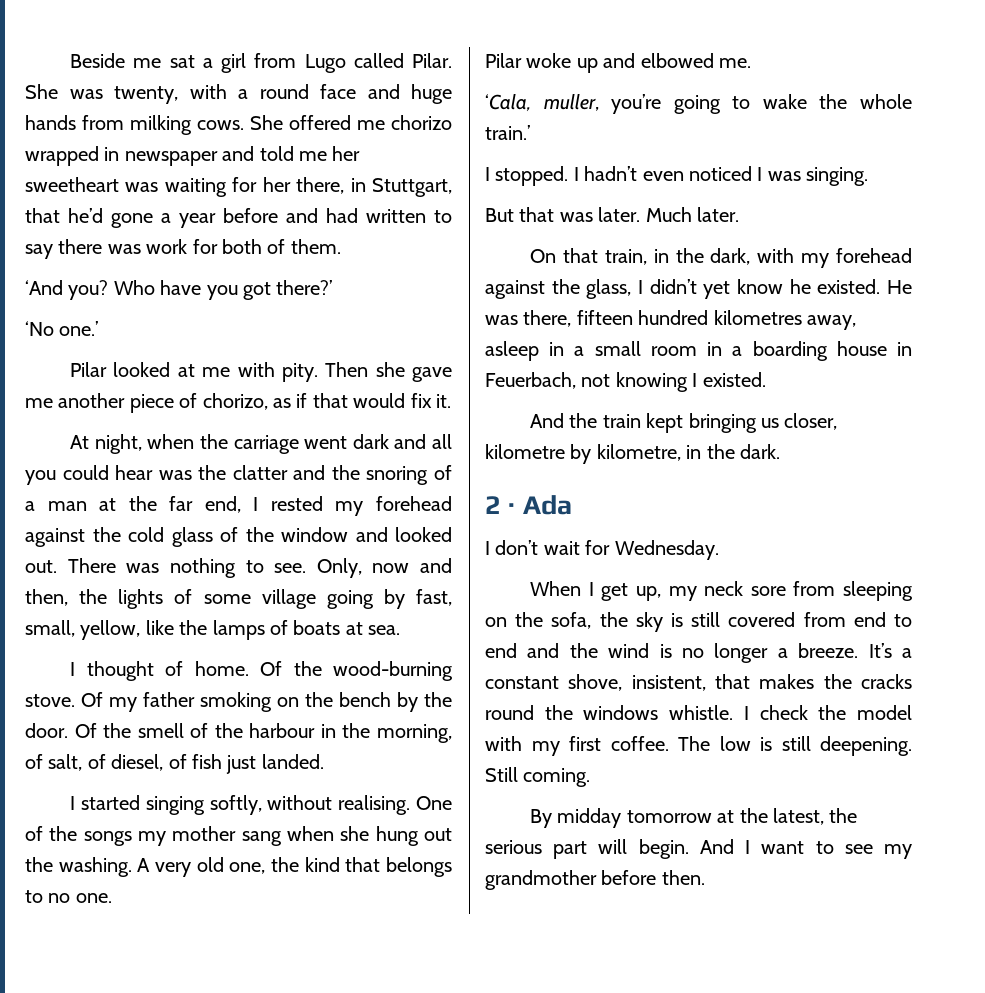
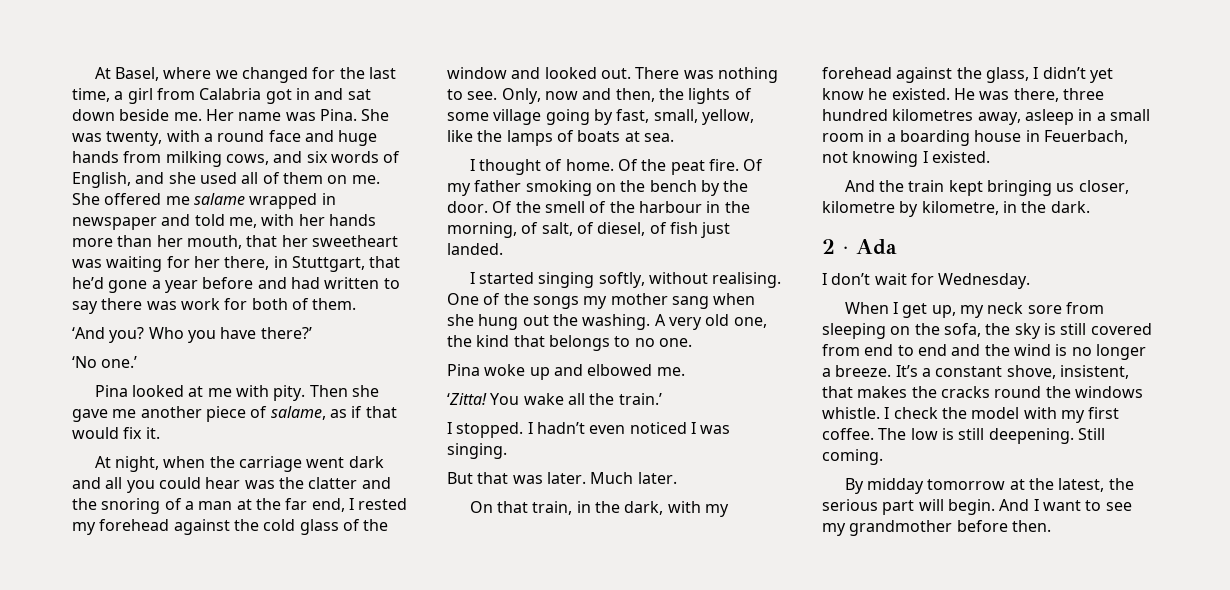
- Beside me sat a girl from Lugo called Pilar.
+ At Basel, where we changed for the last time, a girl from Calabria got in and sat down beside me. Her name was Pina.
- She was twenty, with a round face and huge hands from milking cows.
+ She was twenty, with a round face and huge hands from milking cows, and six words of English, and she used all of them on me.
- She offered me chorizo wrapped in newspaper and told me her sweetheart was waiting for her there, in Stuttgart, that he’d gone a year before and had written to say there was work for both of them.
+ She offered me salame wrapped in newspaper and told me, with her hands more than her mouth, that her sweetheart was waiting for her there, in Stuttgart, that he’d gone a year before and had written to say there was work for both of them.
- Who have you got there?’
+ Who you have there?’
- Pilar looked at me with pity.
+ Pina looked at me with pity.
- Then she gave me another piece of chorizo, as if that would fix it.
+ Then she gave me another piece of salame, as if that would fix it.
- Of the wood-burning stove.
+ Of the peat fire.
- Pilar woke up and elbowed me.
+ Pina woke up and elbowed me.
- ‘Cala, muller, you’re going to wake the whole train.’
+ ‘Zitta! You wake all the train.’
- He was there, fifteen hundred kilometres away, asleep in a small room in a boarding house in Feuerbach, not knowing I existed.
+ He was there, three hundred kilometres away, asleep in a small room in a boarding house in Feuerbach, not knowing I existed.

